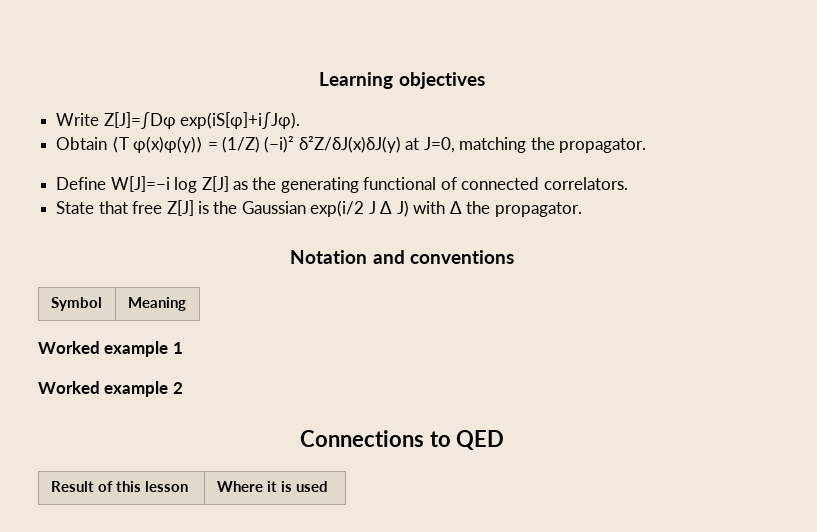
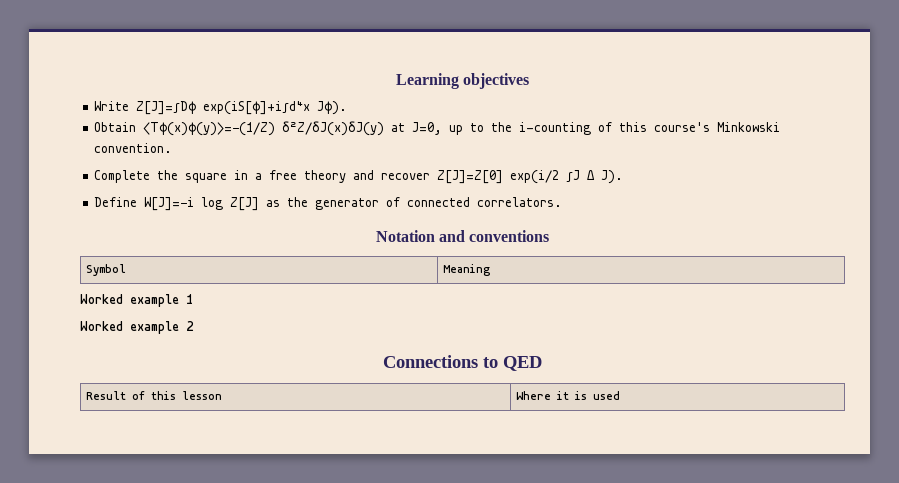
- Write Z[J]=∫Dφ exp(iS[φ]+i∫Jφ).
+ Write Z[J]=∫Dφ exp(iS[φ]+i∫d⁴x Jφ).
- Obtain ⟨T φ(x)φ(y)⟩ = (1/Z) (−i)² δ²Z/δJ(x)δJ(y) at J=0, matching the propagator.
+ Obtain ⟨Tφ(x)φ(y)⟩=−(1/Z) δ²Z/δJ(x)δJ(y) at J=0, up to the i-counting of this course's Minkowski convention.
+ Complete the square in a free theory and recover Z[J]=Z[0] exp(i/2 ∫J Δ J).
- Define W[J]=−i log Z[J] as the generating functional of connected correlators.
+ Define W[J]=−i log Z[J] as the generator of connected correlators.
- State that free Z[J] is the Gaussian exp(i/2 J Δ J) with Δ the propagator.

